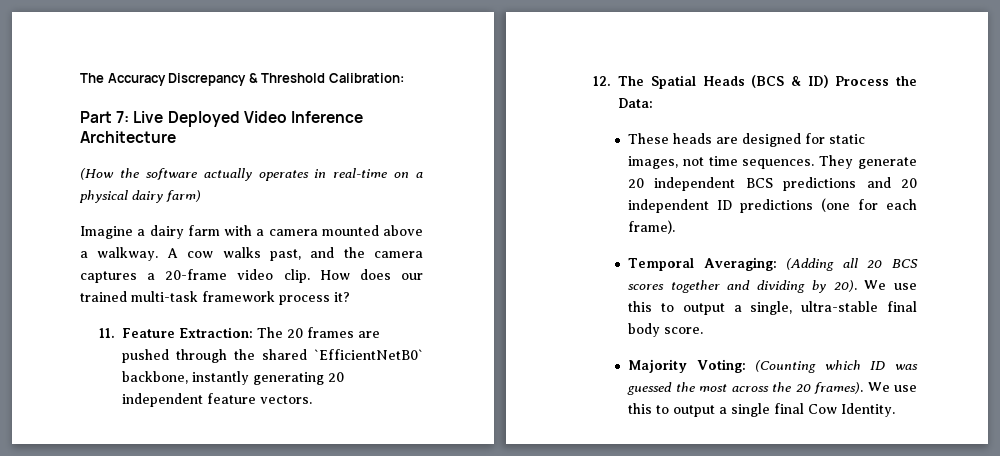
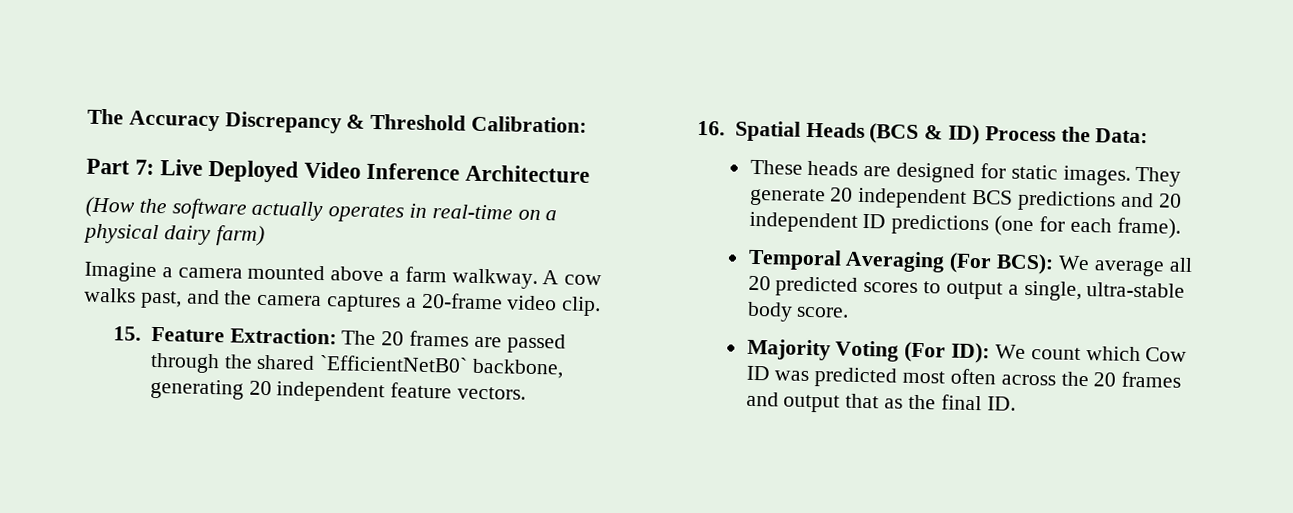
- Imagine a dairy farm with a camera mounted above a walkway.
+ Imagine a camera mounted above a farm walkway.
- A cow walks past, and the camera captures a 20-frame video clip. How does our trained multi-task framework process it?
- 11. Feature Extraction: The 20 frames are pushed through the shared `EfficientNetB0` backbone, instantly generating 20 independent feature vectors.
+ A cow walks past, and the camera captures a 20-frame video clip.
+ 15. Feature Extraction: The 20 frames are passed through the shared `EfficientNetB0` backbone, generating 20 independent feature vectors.
- 12. The Spatial Heads (BCS & ID) Process the Data:
+ 16. Spatial Heads (BCS & ID) Process the Data:
- These heads are designed for static images, not time sequences.
+ These heads are designed for static images.
- Temporal Averaging: (Adding all 20 BCS scores together and dividing by 20). We use this to output a single, ultra-stable final body score.
+ Temporal Averaging (For BCS): We average all 20 predicted scores to output a single, ultra-stable body score.
- Majority Voting: (Counting which ID was guessed the most across the 20 frames). We use this to output a single final Cow Identity.
+ Majority Voting (For ID): We count which Cow ID was predicted most often across the 20 frames and output that as the final ID.

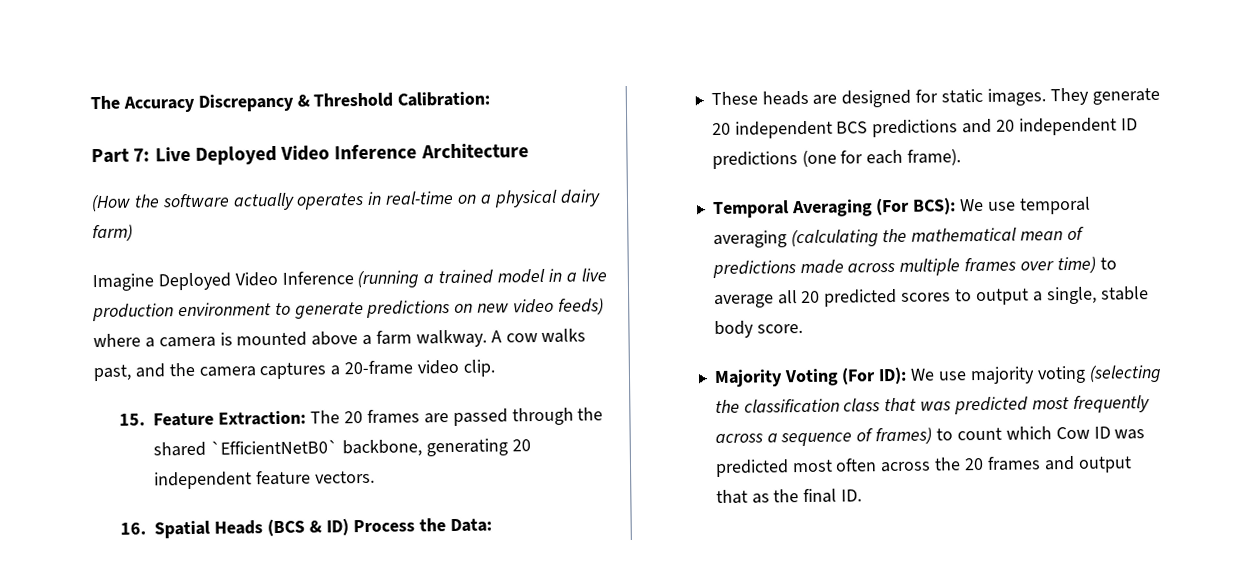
- Imagine a camera mounted above a farm walkway.
+ Imagine Deployed Video Inference (running a trained model in a live production environment to generate predictions on new video feeds) where a camera is mounted above a farm walkway.
- Temporal Averaging (For BCS): We average all 20 predicted scores to output a single, ultra-stable body score.
+ Temporal Averaging (For BCS): We use temporal averaging (calculating the mathematical mean of predictions made across multiple frames over time) to average all 20 predicted scores to output a single, stable body score.
- Majority Voting (For ID): We count which Cow ID was predicted most often across the 20 frames and output that as the final ID.
+ Majority Voting (For ID): We use majority voting (selecting the classification class that was predicted most frequently across a sequence of frames) to count which Cow ID was predicted most often across the 20 frames and output that as the final ID.

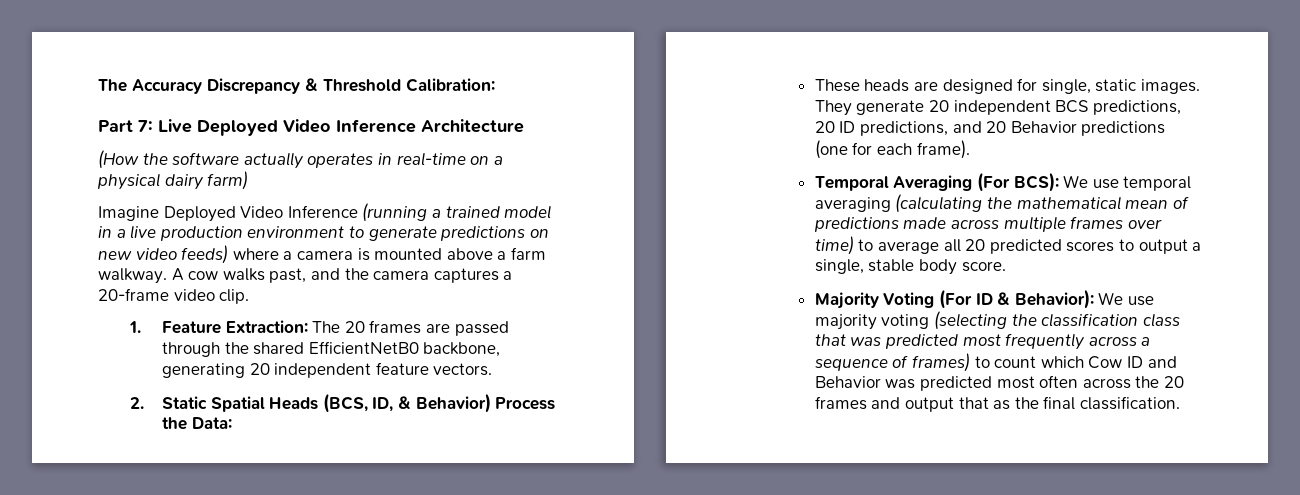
- 15. Feature Extraction: The 20 frames are passed through the shared `EfficientNetB0` backbone, generating 20 independent feature vectors.
+ 1. Feature Extraction: The 20 frames are passed through the shared EfficientNetB0 backbone, generating 20 independent feature vectors.
- 16. Spatial Heads (BCS & ID) Process the Data:
+ 2. Static Spatial Heads (BCS, ID, & Behavior) Process the Data:
- These heads are designed for static images.
+ These heads are designed for single, static images.
- They generate 20 independent BCS predictions and 20 independent ID predictions (one for each frame).
+ They generate 20 independent BCS predictions, 20 ID predictions, and 20 Behavior predictions (one for each frame).
- Majority Voting (For ID): We use majority voting (selecting the classification class that was predicted most frequently across a sequence of frames) to count which Cow ID was predicted most often across the 20 frames and output that as the final ID.
+ Majority Voting (For ID & Behavior): We use majority voting (selecting the classification class that was predicted most frequently across a sequence of frames) to count which Cow ID and Behavior was predicted most often across the 20 frames and output that as the final classification.

